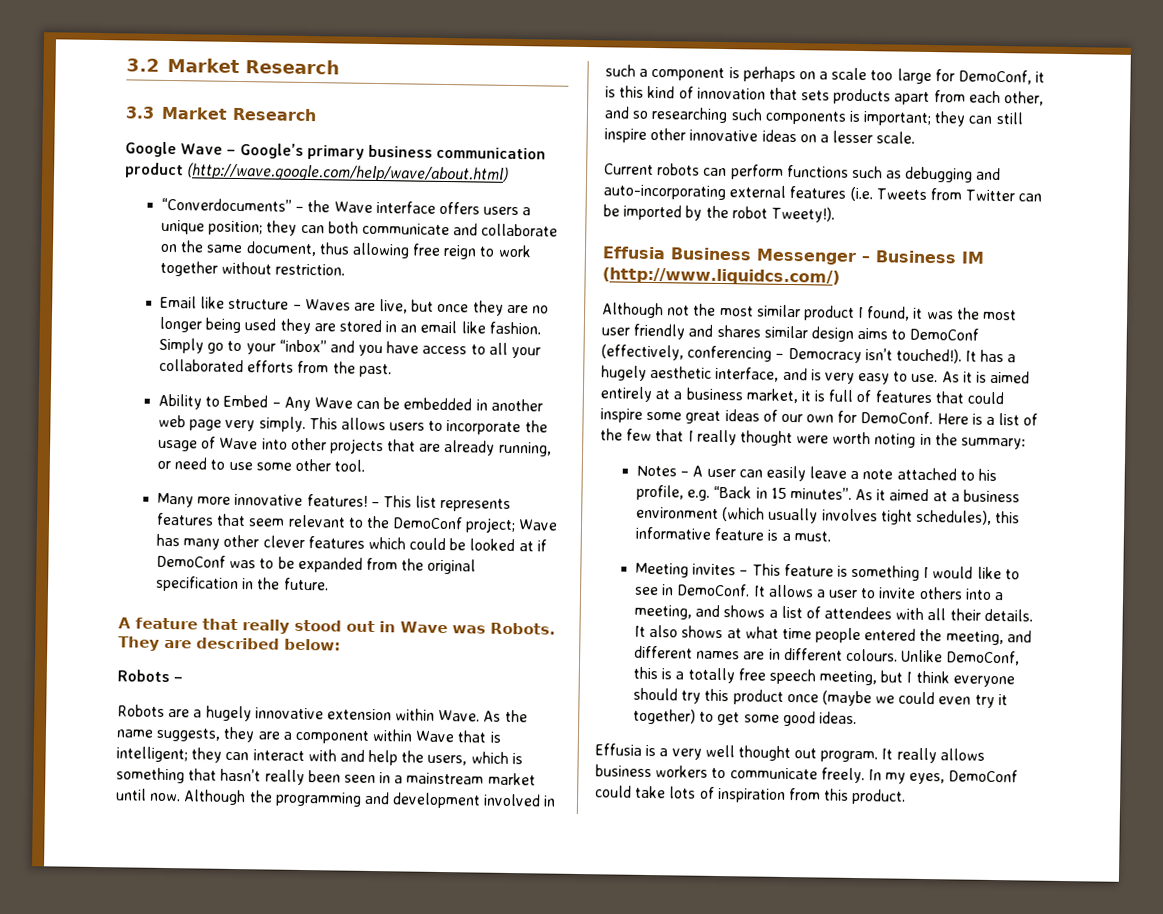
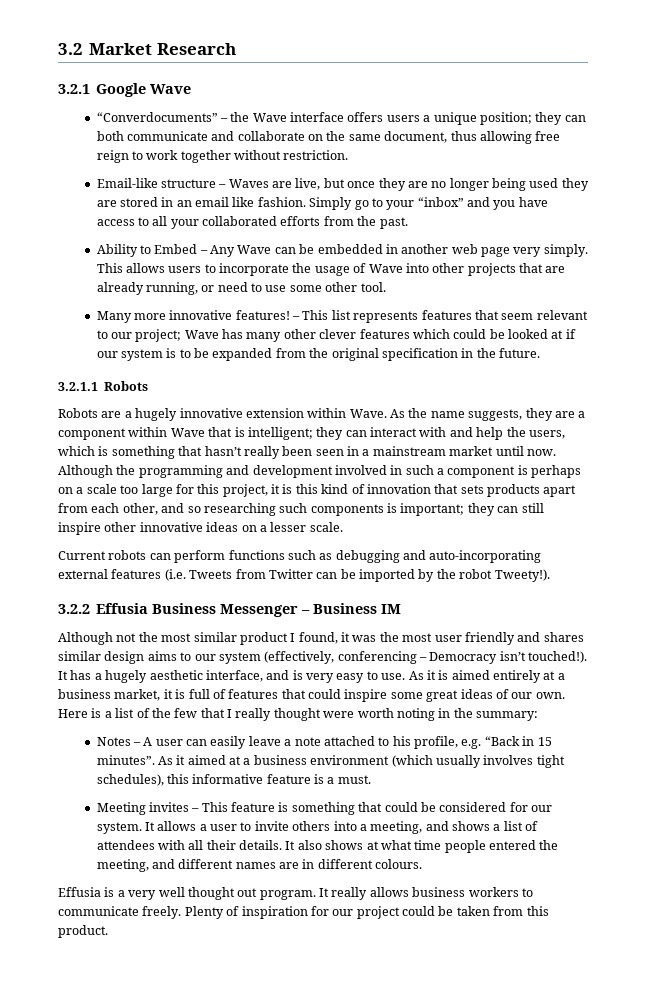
- 3.3 Market Research
- Google Wave – Google’s primary business communication product (http://wave.google.com/help/wave/about.html)
+ 3.2.1 Google Wave
- Email like structure – Waves are live, but once they are no longer being used they are stored in an email like fashion.
+ Email-like structure – Waves are live, but once they are no longer being used they are stored in an email like fashion.
- – This list represents features that seem relevant to the DemoConf project; Wave has many other clever features which could be looked at if DemoConf was to be expanded from the original specification in the future.
+ – This list represents features that seem relevant to our project; Wave has many other clever features which could be looked at if our system is to be expanded from the original specification in the future.
- A feature that really stood out in Wave was Robots. They are described below:
- Robots –
+ 3.2.1.1 Robots
- Although the programming and development involved in such a component is perhaps on a scale too large for DemoConf, it is this kind of innovation that sets products apart from each other, and so researching such components is important; they can still inspire other innovative ideas on a lesser scale.
+ Although the programming and development involved in such a component is perhaps on a scale too large for this project, it is this kind of innovation that sets products apart from each other, and so researching such components is important; they can still inspire other innovative ideas on a lesser scale.
- Effusia Business Messenger – Business IM (http://www.liquidcs.com/)
+ 3.2.2 Effusia Business Messenger – Business IM
- Although not the most similar product I found, it was the most user friendly and shares similar design aims to DemoConf (effectively, conferencing – Democracy isn’t touched!).
+ Although not the most similar product I found, it was the most user friendly and shares similar design aims to our system (effectively, conferencing – Democracy isn’t touched!).
- As it is aimed entirely at a business market, it is full of features that could inspire some great ideas of our own for DemoConf.
+ As it is aimed entirely at a business market, it is full of features that could inspire some great ideas of our own.
- Meeting invites – This feature is something I would like to see in DemoConf.
+ Meeting invites – This feature is something that could be considered for our system.
- Unlike DemoConf, this is a totally free speech meeting, but I think everyone should try this product once (maybe we could even try it together) to get some good ideas.
- In my eyes, DemoConf could take lots of inspiration from this product.
+ Plenty of inspiration for our project could be taken from this product.

